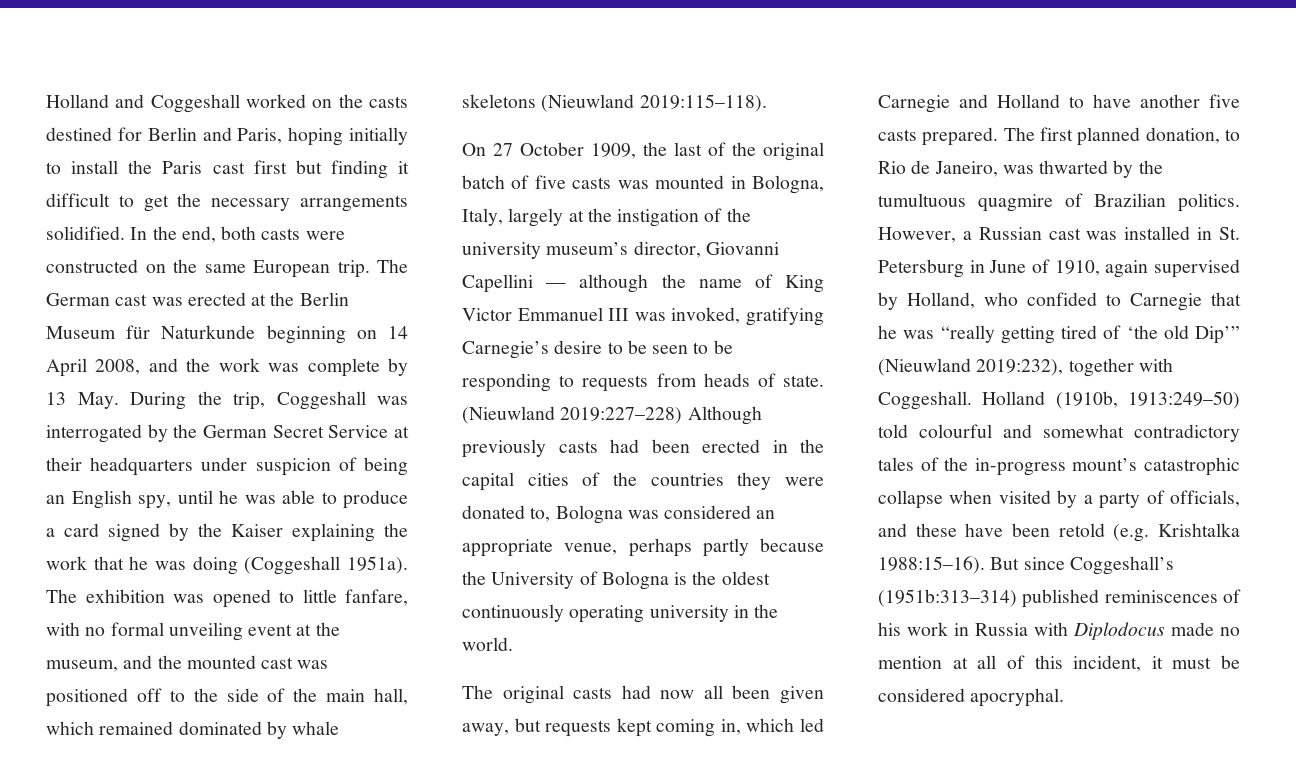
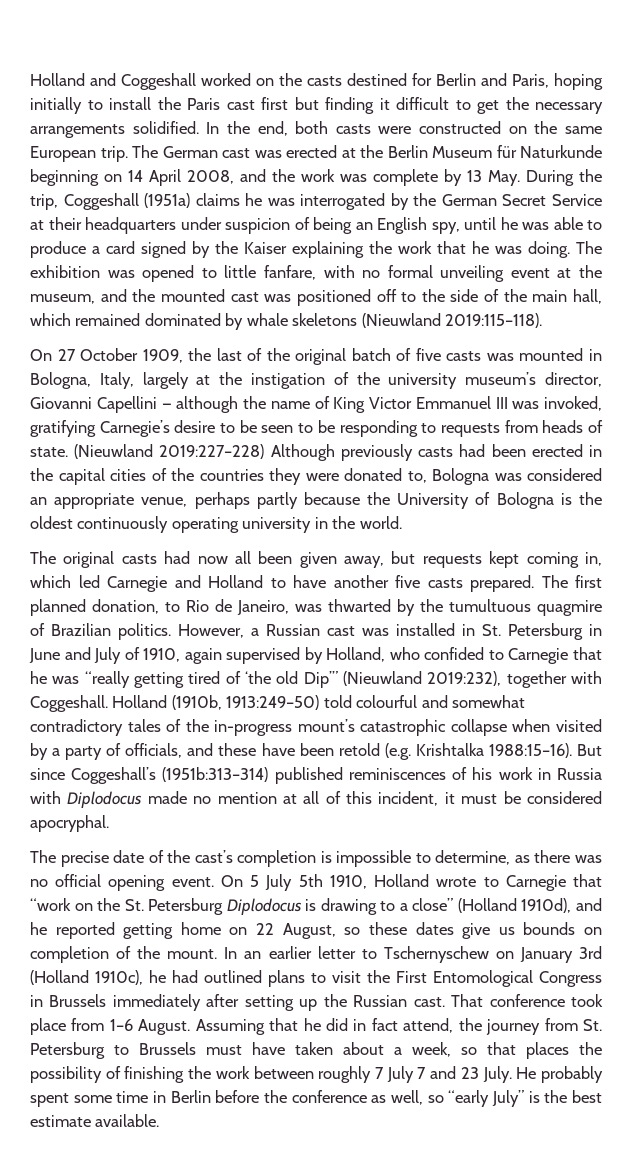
- The German cast was erected at the Berlin Museum für Naturkunde beginning on 14 April 2008, and the work was complete by 13 May. During the trip, Coggeshall was interrogated by the German Secret Service at their headquarters under suspicion of being an English spy, until he was able to produce a card signed by the Kaiser explaining the work that he was doing (Coggeshall 1951a).
+ The German cast was erected at the Berlin Museum für Naturkunde beginning on 14 April 2008, and the work was complete by 13 May. During the trip, Coggeshall (1951a) claims he was interrogated by the German Secret Service at their headquarters under suspicion of being an English spy, until he was able to produce a card signed by the Kaiser explaining the work that he was doing.
- However, a Russian cast was installed in St. Petersburg in June of 1910, again supervised by Holland, who confided to Carnegie that he was “really getting tired of ‘the old Dip’” (Nieuwland 2019:232), together with Coggeshall.
+ However, a Russian cast was installed in St. Petersburg in June and July of 1910, again supervised by Holland, who confided to Carnegie that he was “really getting tired of ‘the old Dip’” (Nieuwland 2019:232), together with Coggeshall.
+ The precise date of the cast’s completion is impossible to determine, as there was no official opening event. On 5 July 5th 1910, Holland wrote to Carnegie that “work on the St. Petersburg Diplodocus is drawing to a close” (Holland 1910d), and he reported getting home on 22 August, so these dates give us bounds on completion of the mount. In an earlier letter to Tschernyschew on January 3rd (Holland 1910c), he had outlined plans to visit the First Entomological Congress in Brussels immediately after setting up the Russian cast. That conference took place from 1–6 August. Assuming that he did in fact attend, the journey from St. Petersburg to Brussels must have taken about a week, so that places the possibility of finishing the work between roughly 7 July 7 and 23 July. He probably spent some time in Berlin before the conference as well, so “early July” is the best estimate available.

